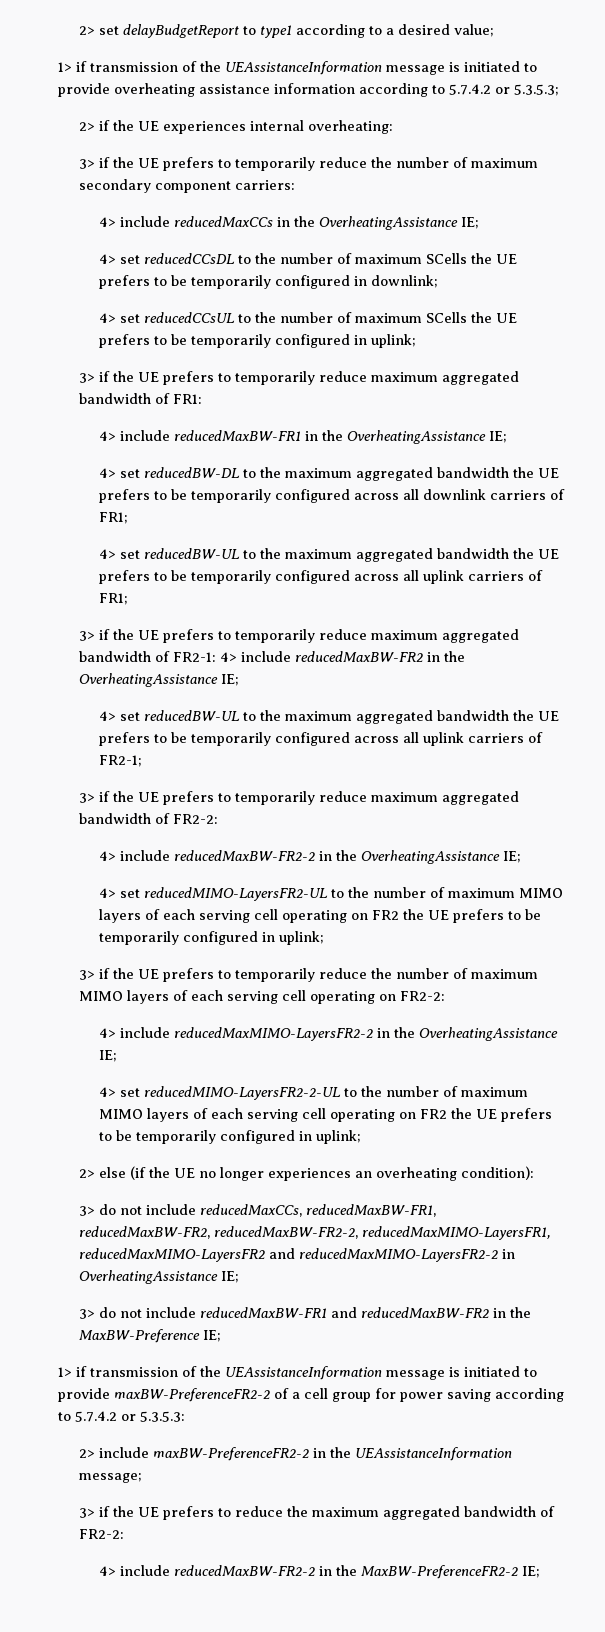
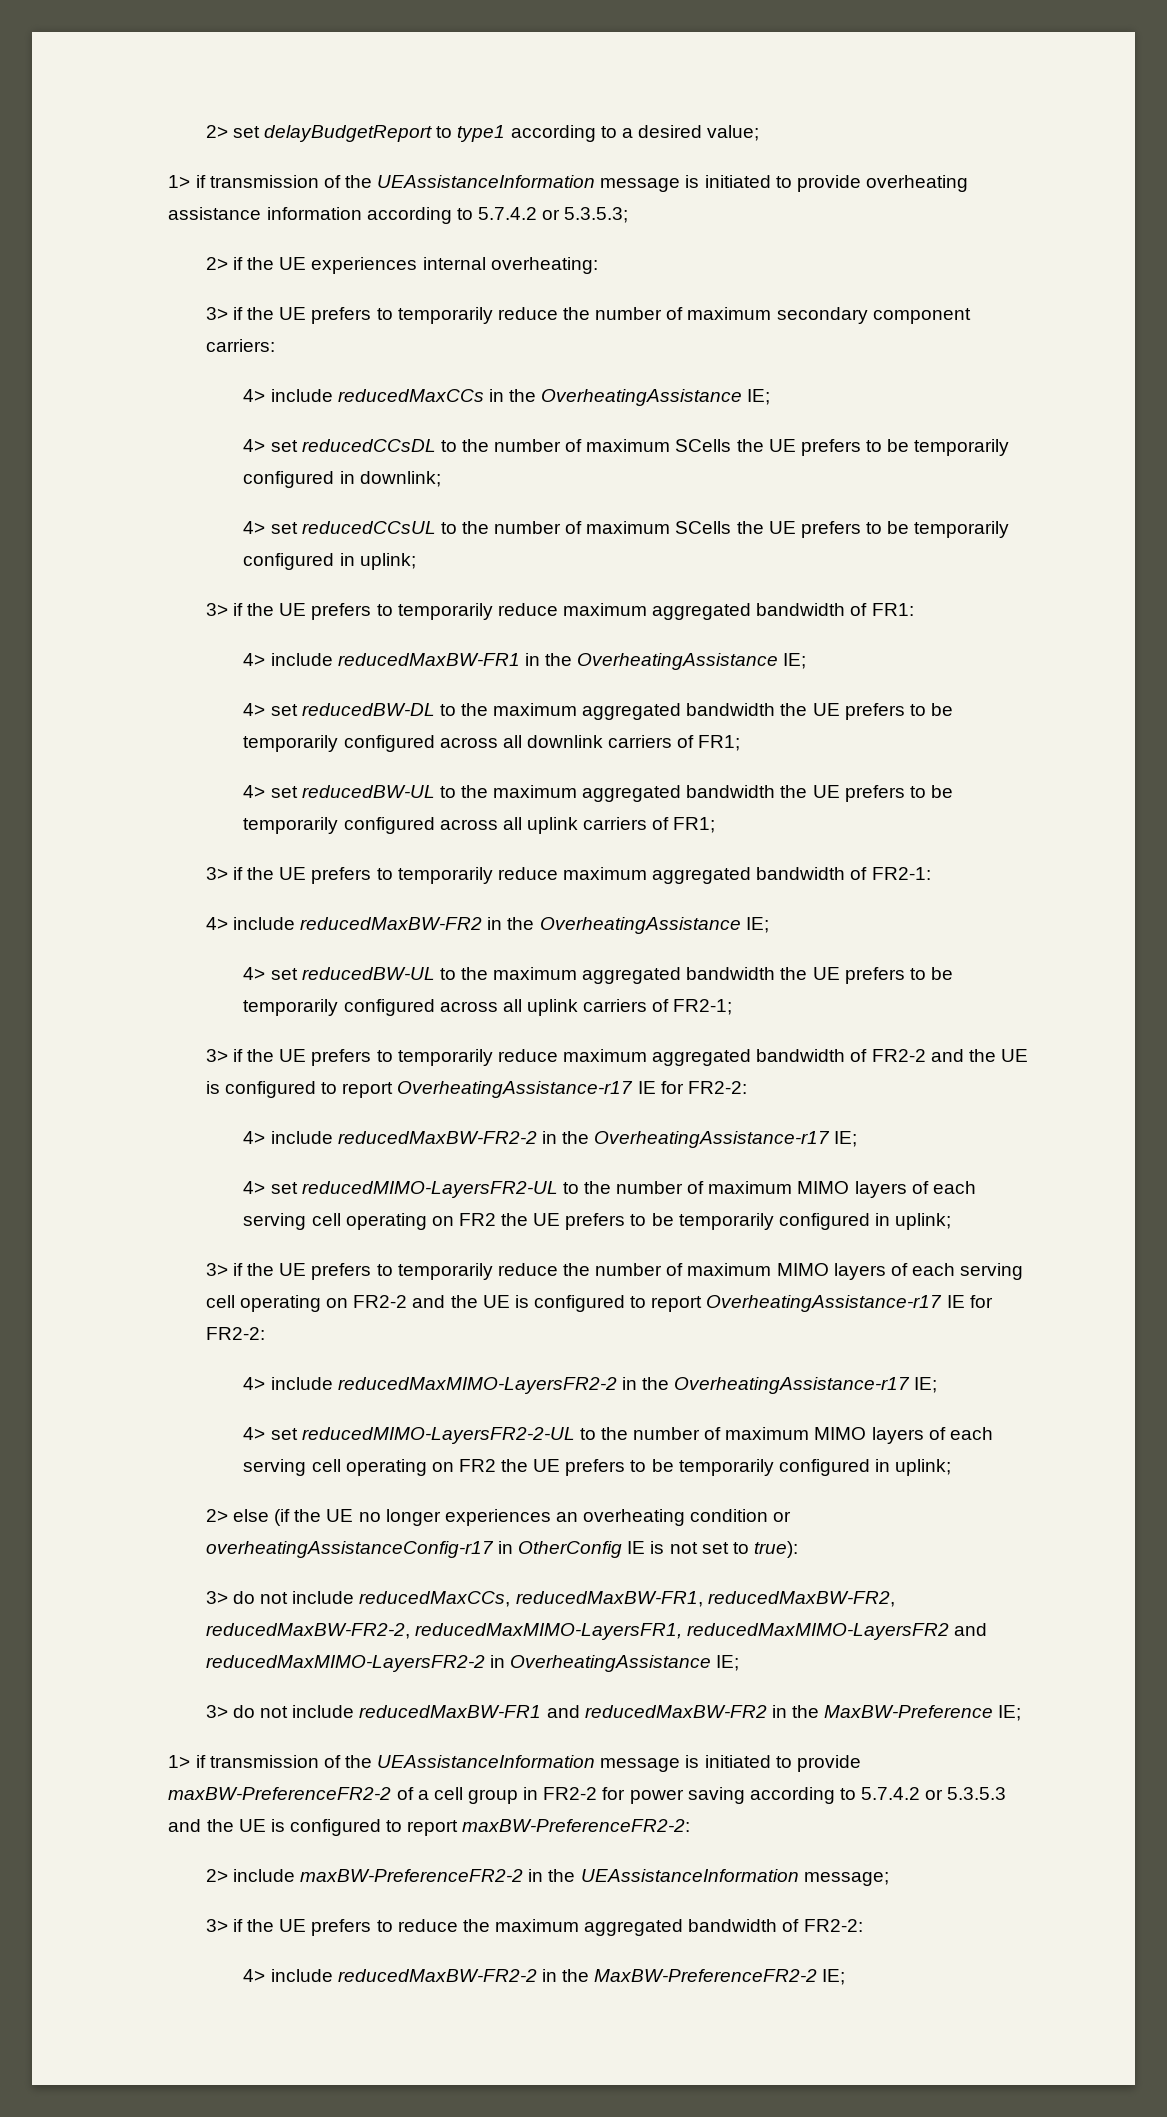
- 3> if the UE prefers to temporarily reduce maximum aggregated bandwidth of FR2-1: 4> include reducedMaxBW-FR2 in the OverheatingAssistance IE;
+ 3> if the UE prefers to temporarily reduce maximum aggregated bandwidth of FR2-1:
+ 4> include reducedMaxBW-FR2 in the OverheatingAssistance IE;
- 3> if the UE prefers to temporarily reduce maximum aggregated bandwidth of FR2-2:
- 4> include reducedMaxBW-FR2-2 in the OverheatingAssistance IE;
+ 3> if the UE prefers to temporarily reduce maximum aggregated bandwidth of FR2-2 and the UE is configured to report OverheatingAssistance-r17 IE for FR2-2:
+ 4> include reducedMaxBW-FR2-2 in the OverheatingAssistance-r17 IE;
- 3> if the UE prefers to temporarily reduce the number of maximum MIMO layers of each serving cell operating on FR2-2:
+ 3> if the UE prefers to temporarily reduce the number of maximum MIMO layers of each serving cell operating on FR2-2 and the UE is configured to report OverheatingAssistance-r17 IE for FR2-2:
- 4> include reducedMaxMIMO-LayersFR2-2 in the OverheatingAssistance IE;
+ 4> include reducedMaxMIMO-LayersFR2-2 in the OverheatingAssistance-r17 IE;
- 2> else (if the UE no longer experiences an overheating condition):
+ 2> else (if the UE no longer experiences an overheating condition or overheatingAssistanceConfig-r17 in OtherConfig IE is not set to true):
- 1> if transmission of the UEAssistanceInformation message is initiated to provide maxBW-PreferenceFR2-2 of a cell group for power saving according to 5.7.4.2 or 5.3.5.3:
+ 1> if transmission of the UEAssistanceInformation message is initiated to provide maxBW-PreferenceFR2-2 of a cell group in FR2-2 for power saving according to 5.7.4.2 or 5.3.5.3 and the UE is configured to report maxBW-PreferenceFR2-2:

